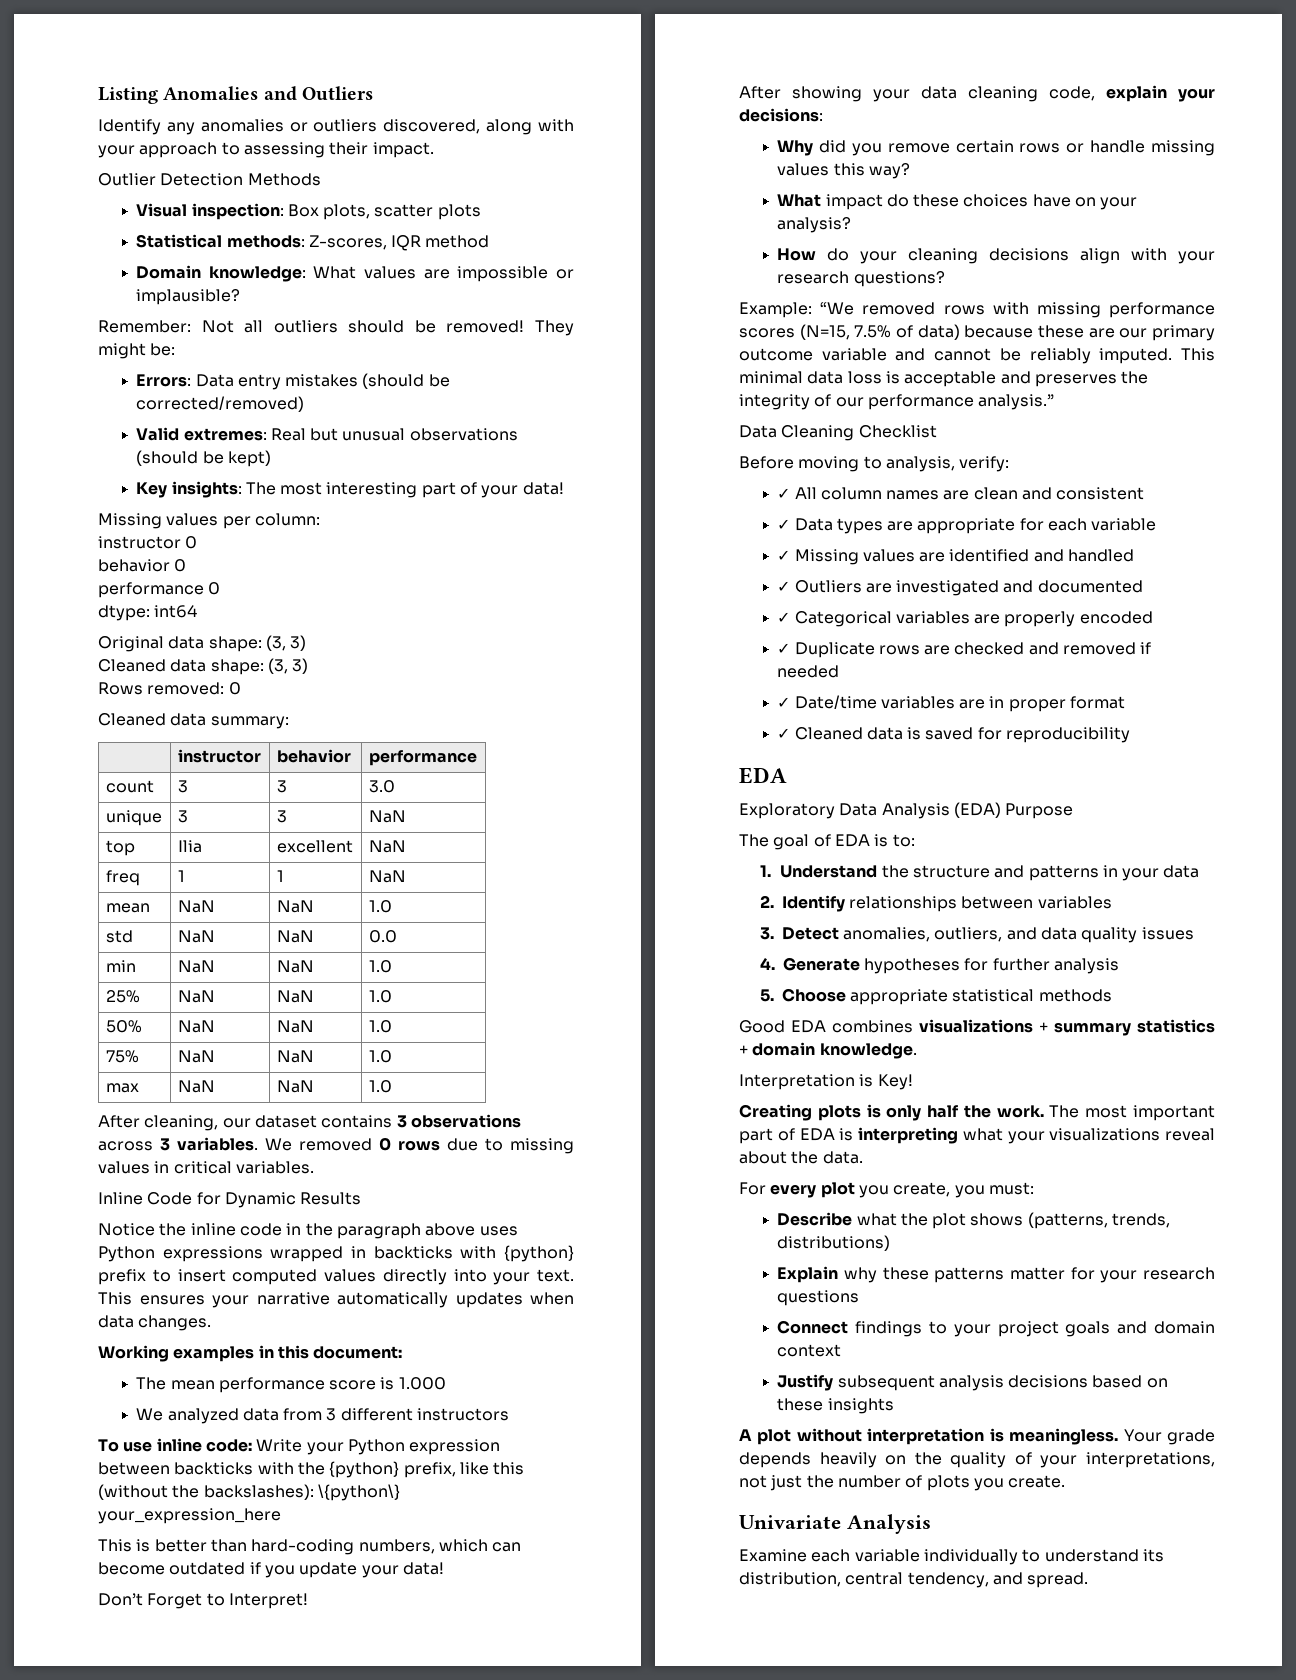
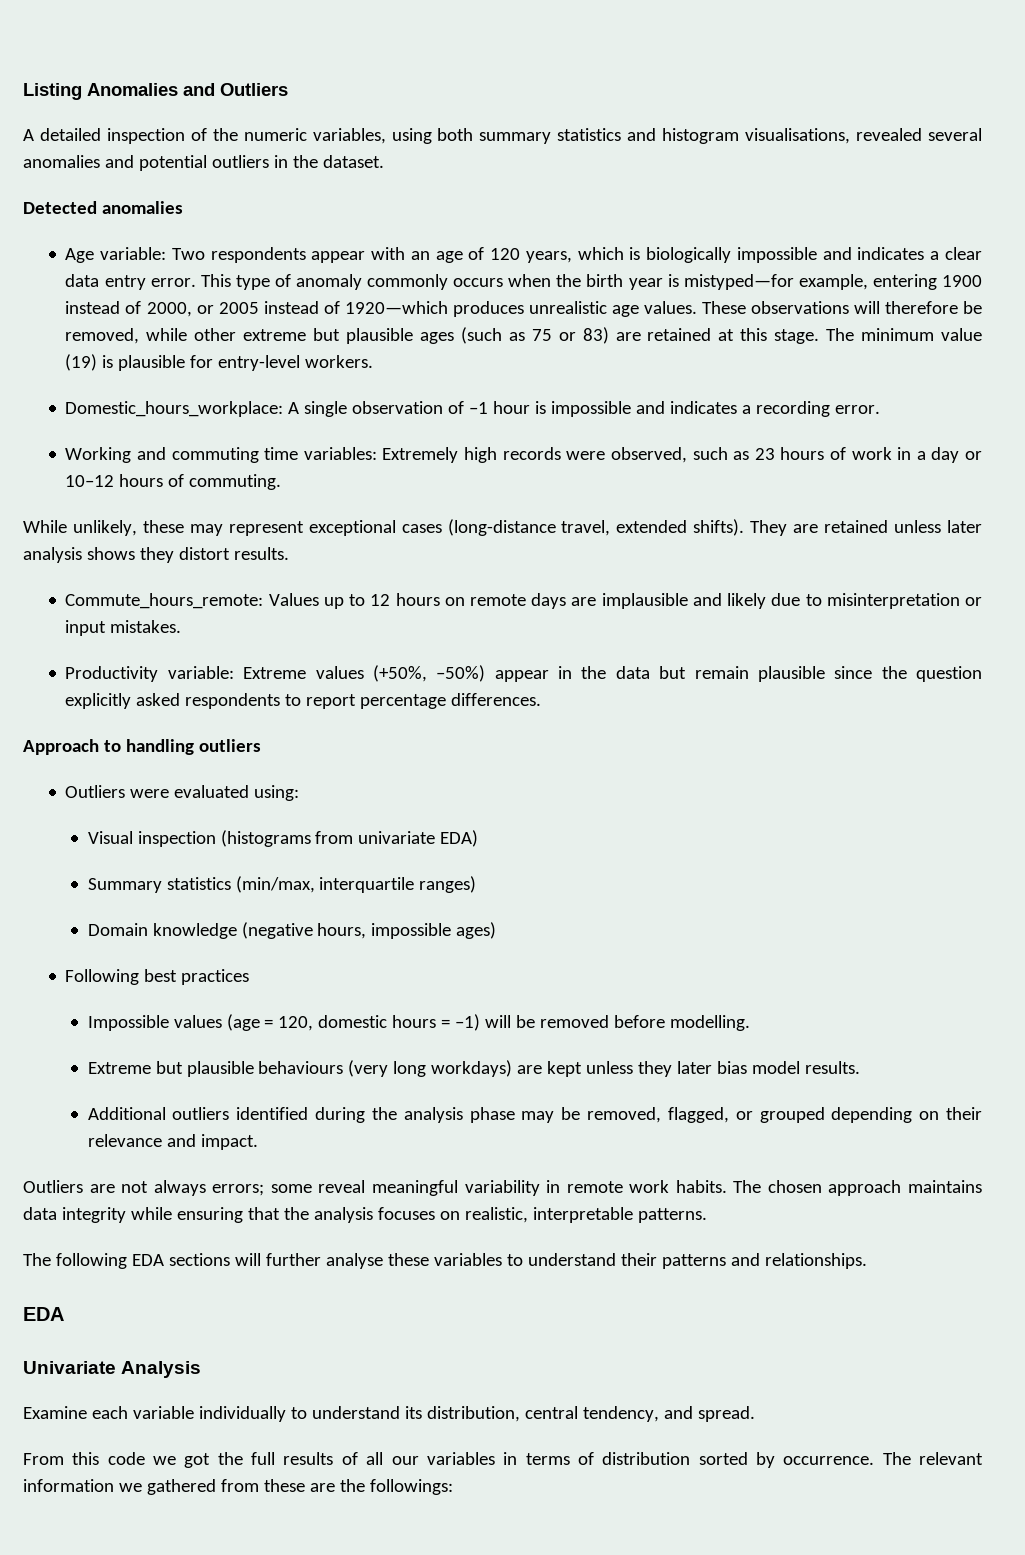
- Identify any anomalies or outliers discovered, along with your approach to assessing their impact.
- Outlier Detection Methods
- Visual inspection: Box plots, scatter plots
- Statistical methods: Z-scores, IQR method
- Domain knowledge: What values are impossible or implausible?
- Remember: Not all outliers should be removed! They might be:
- Errors: Data entry mistakes (should be corrected/removed)
- Valid extremes: Real but unusual observations (should be kept)
- Key insights: The most interesting part of your data!
- Missing values per column:
- instructor 0
- behavior 0
- performance 0
- dtype: int64
- Original data shape: (3, 3)
- Cleaned data shape: (3, 3)
- Rows removed: 0
- Cleaned data summary:
- | instructor | behavior | performance
- count | 3 | 3 | 3.0
- unique | 3 | 3 | NaN
- top | Ilia | excellent | NaN
- freq | 1 | 1 | NaN
- mean | NaN | NaN | 1.0
- std | NaN | NaN | 0.0
- min | NaN | NaN | 1.0
- 25% | NaN | NaN | 1.0
- 50% | NaN | NaN | 1.0
- 75% | NaN | NaN | 1.0
- max | NaN | NaN | 1.0
- After cleaning, our dataset contains 3 observations across 3 variables. We removed 0 rows due to missing values in critical variables.
- Inline Code for Dynamic Results
- Notice the inline code in the paragraph above uses Python expressions wrapped in backticks with {python} prefix to insert computed values directly into your text. This ensures your narrative automatically updates when data changes.
- Working examples in this document:
- The mean performance score is 1.000
- We analyzed data from 3 different instructors
- To use inline code: Write your Python expression between backticks with the {python} prefix, like this (without the backslashes): \{python\} your_expression_here
- This is better than hard-coding numbers, which can become outdated if you update your data!
- Don’t Forget to Interpret!
- After showing your data cleaning code, explain your decisions:
- Why did you remove certain rows or handle missing values this way?
- What impact do these choices have on your analysis?
- How do your cleaning decisions align with your research questions?
- Example: “We removed rows with missing performance scores (N=15, 7.5% of data) because these are our primary outcome variable and cannot be reliably imputed. This minimal data loss is acceptable and preserves the integrity of our performance analysis.”
- Data Cleaning Checklist
- Before moving to analysis, verify:
- ✓ All column names are clean and consistent
- ✓ Data types are appropriate for each variable
- ✓ Missing values are identified and handled
- ✓ Outliers are investigated and documented
- ✓ Categorical variables are properly encoded
- ✓ Duplicate rows are checked and removed if needed
- ✓ Date/time variables are in proper format
- ✓ Cleaned data is saved for reproducibility
+ A detailed inspection of the numeric variables, using both summary statistics and histogram visualisations, revealed several anomalies and potential outliers in the dataset.
+ Detected anomalies
+ Age variable: Two respondents appear with an age of 120 years, which is biologically impossible and indicates a clear data entry error. This type of anomaly commonly occurs when the birth year is mistyped—for example, entering 1900 instead of 2000, or 2005 instead of 1920—which produces unrealistic age values. These observations will therefore be removed, while other extreme but plausible ages (such as 75 or 83) are retained at this stage. The minimum value (19) is plausible for entry-level workers.
+ Domestic_hours_workplace: A single observation of –1 hour is impossible and indicates a recording error.
+ Working and commuting time variables: Extremely high records were observed, such as 23 hours of work in a day or 10–12 hours of commuting.
+ While unlikely, these may represent exceptional cases (long-distance travel, extended shifts). They are retained unless later analysis shows they distort results.
+ Commute_hours_remote: Values up to 12 hours on remote days are implausible and likely due to misinterpretation or input mistakes.
+ Productivity variable: Extreme values (+50%, –50%) appear in the data but remain plausible since the question explicitly asked respondents to report percentage differences.
+ Approach to handling outliers
+ Outliers were evaluated using:
+ Visual inspection (histograms from univariate EDA)
+ Summary statistics (min/max, interquartile ranges)
+ Domain knowledge (negative hours, impossible ages)
+ Following best practices
+ Impossible values (age = 120, domestic hours = –1) will be removed before modelling.
+ Extreme but plausible behaviours (very long workdays) are kept unless they later bias model results.
+ Additional outliers identified during the analysis phase may be removed, flagged, or grouped depending on their relevance and impact.
+ Outliers are not always errors; some reveal meaningful variability in remote work habits. The chosen approach maintains data integrity while ensuring that the analysis focuses on realistic, interpretable patterns.
+ The following EDA sections will further analyse these variables to understand their patterns and relationships.
  EDA
- Exploratory Data Analysis (EDA) Purpose
- The goal of EDA is to:
- 1. Understand the structure and patterns in your data
- 2. Identify relationships between variables
- 3. Detect anomalies, outliers, and data quality issues
- 4. Generate hypotheses for further analysis
- 5. Choose appropriate statistical methods
- Good EDA combines visualizations + summary statistics + domain knowledge.
- Interpretation is Key!
- Creating plots is only half the work. The most important part of EDA is interpreting what your visualizations reveal about the data.
- For every plot you create, you must:
- Describe what the plot shows (patterns, trends, distributions)
- Explain why these patterns matter for your research questions
- Connect findings to your project goals and domain context
- Justify subsequent analysis decisions based on these insights
- A plot without interpretation is meaningless. Your grade depends heavily on the quality of your interpretations, not just the number of plots you create.
+ From this code we got the full results of all our variables in terms of distribution sorted by occurrence. The relevant information we gathered from these are the followings:

